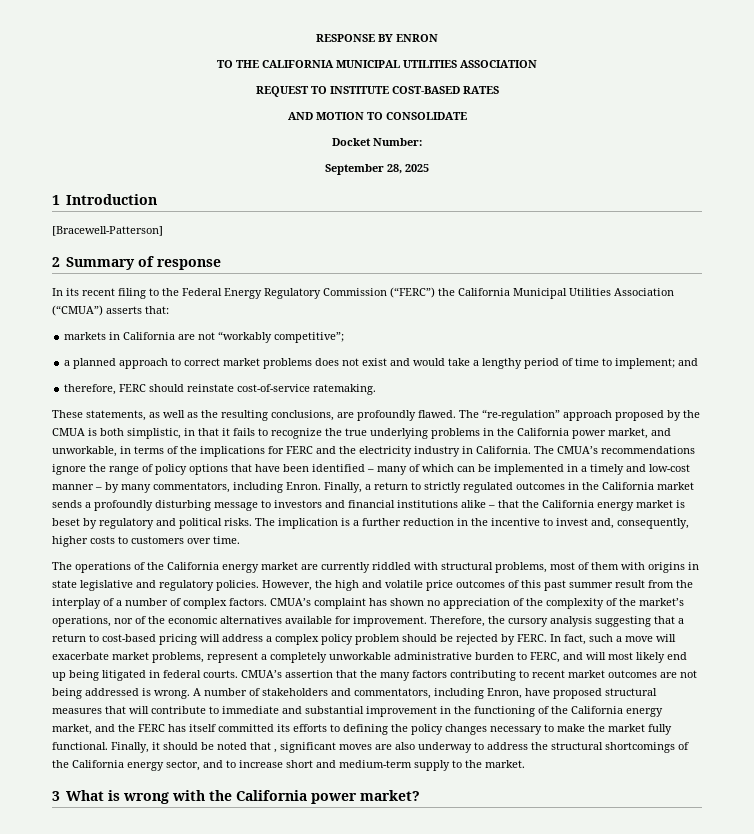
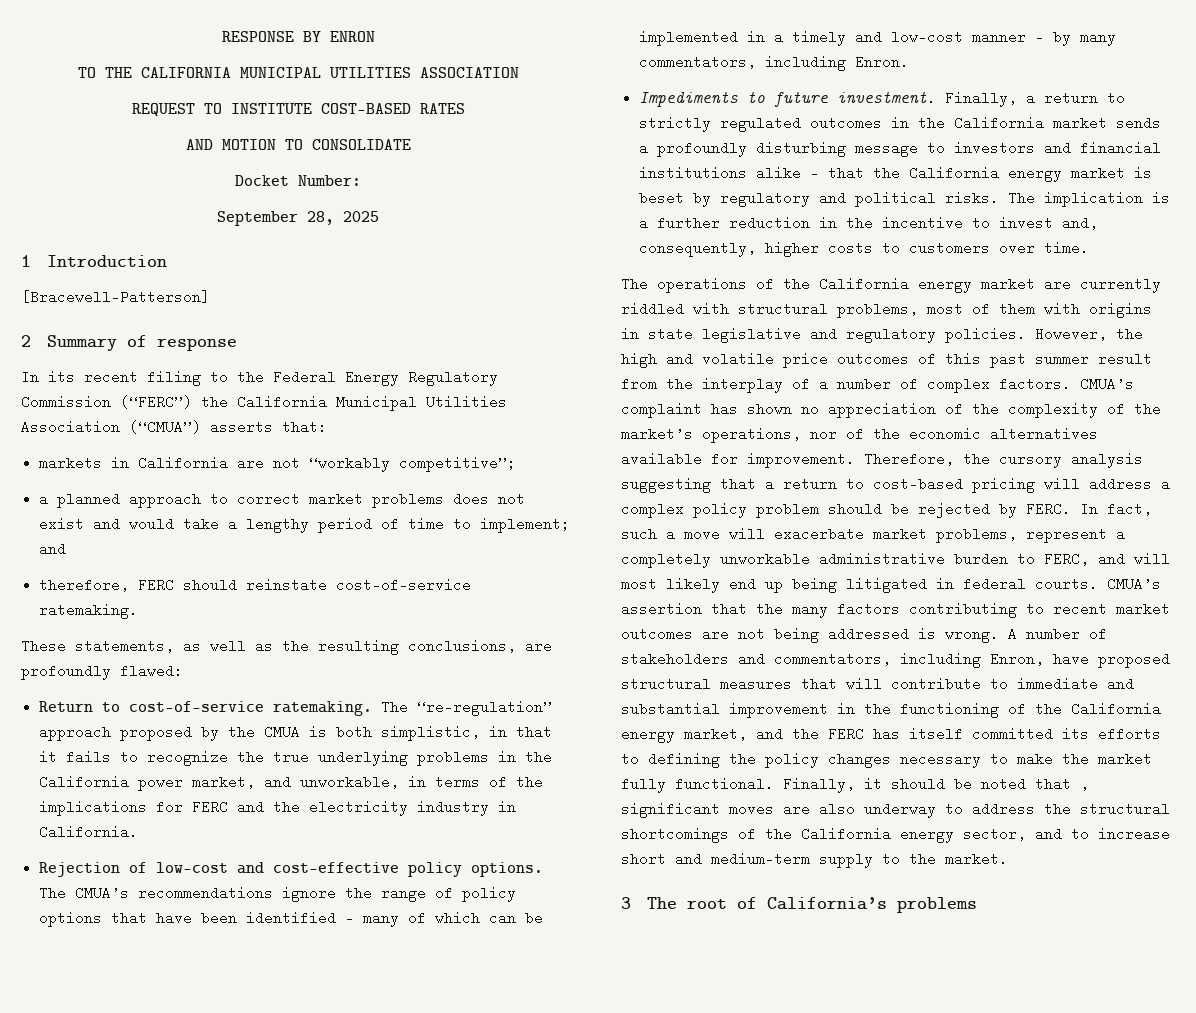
- These statements, as well as the resulting conclusions, are profoundly flawed.
+ These statements, as well as the resulting conclusions, are profoundly flawed:
+ Return to cost-of-service ratemaking.
- The “re-regulation” approach proposed by the CMUA is both simplistic, in that it fails to recognize the true underlying problems in the California power market, and unworkable, in terms of the implications for FERC and the electricity industry in California. The CMUA’s recommendations ignore the range of policy options that have been identified – many of which can be implemented in a timely and low-cost manner – by many commentators, including Enron.
+ The “re-regulation” approach proposed by the CMUA is both simplistic, in that it fails to recognize the true underlying problems in the California power market, and unworkable, in terms of the implications for FERC and the electricity industry in California.
+ Rejection of low-cost and cost-effective policy options. The CMUA’s recommendations ignore the range of policy options that have been identified – many of which can be implemented in a timely and low-cost manner – by many commentators, including Enron.
+ Impediments to future investment.
- 3 What is wrong with the California power market?
+ 3 The root of California’s problems

